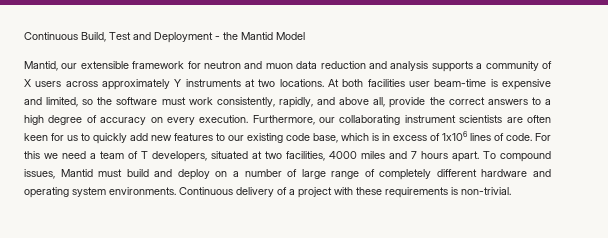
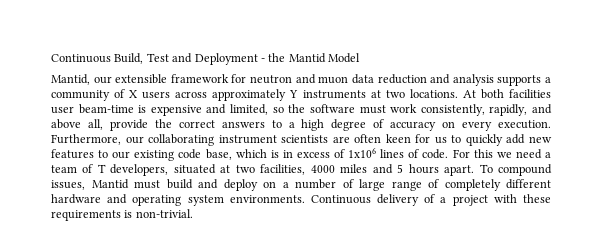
- For this we need a team of T developers, situated at two facilities, 4000 miles and 7 hours apart.
+ For this we need a team of T developers, situated at two facilities, 4000 miles and 5 hours apart.

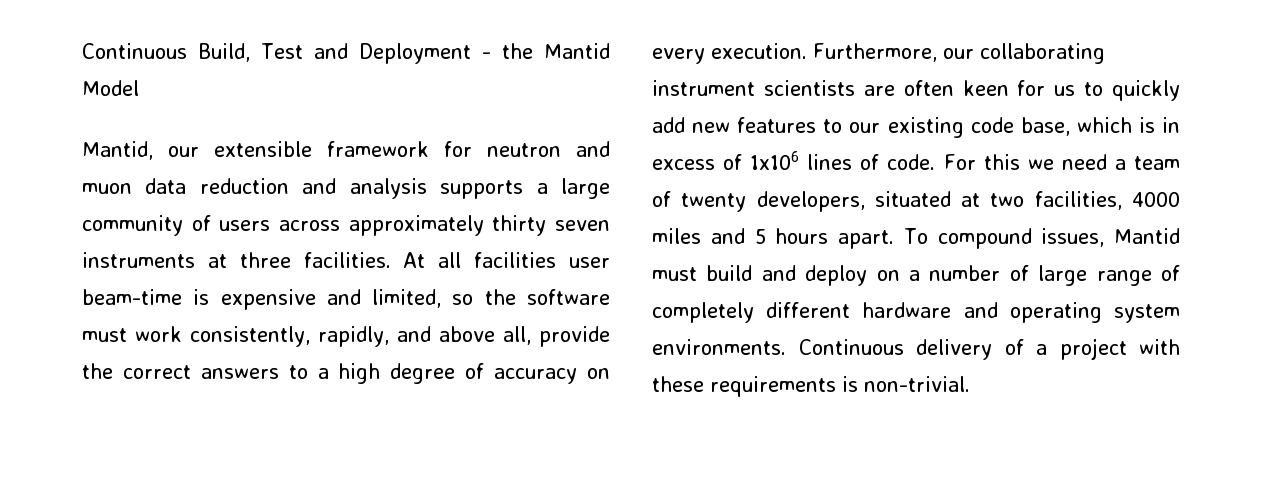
- Mantid, our extensible framework for neutron and muon data reduction and analysis supports a community of X users across approximately Y instruments at two locations. At both facilities user beam-time is expensive and limited, so the software must work consistently, rapidly, and above all, provide the correct answers to a high degree of accuracy on every execution.
+ Mantid, our extensible framework for neutron and muon data reduction and analysis supports a large community of users across approximately thirty seven instruments at three facilities. At all facilities user beam-time is expensive and limited, so the software must work consistently, rapidly, and above all, provide the correct answers to a high degree of accuracy on every execution.
- For this we need a team of T developers, situated at two facilities, 4000 miles and 5 hours apart.
+ For this we need a team of twenty developers, situated at two facilities, 4000 miles and 5 hours apart.

